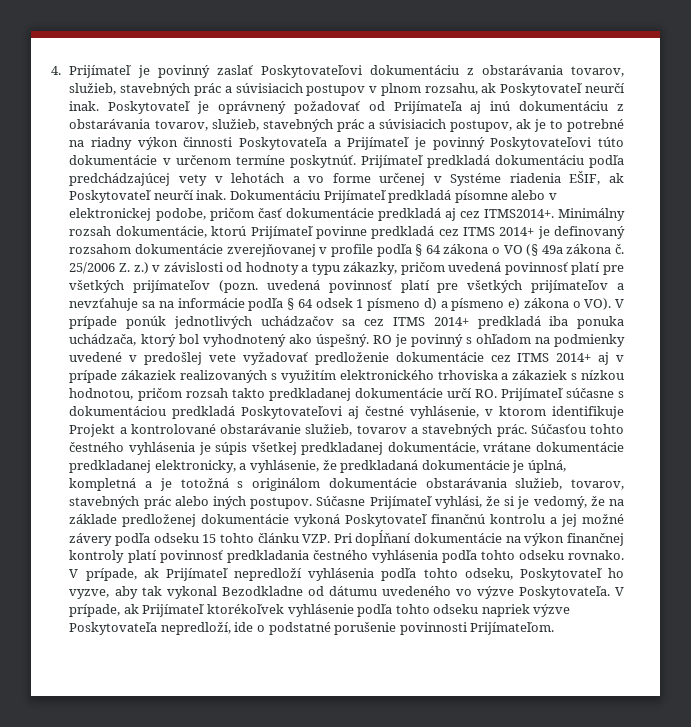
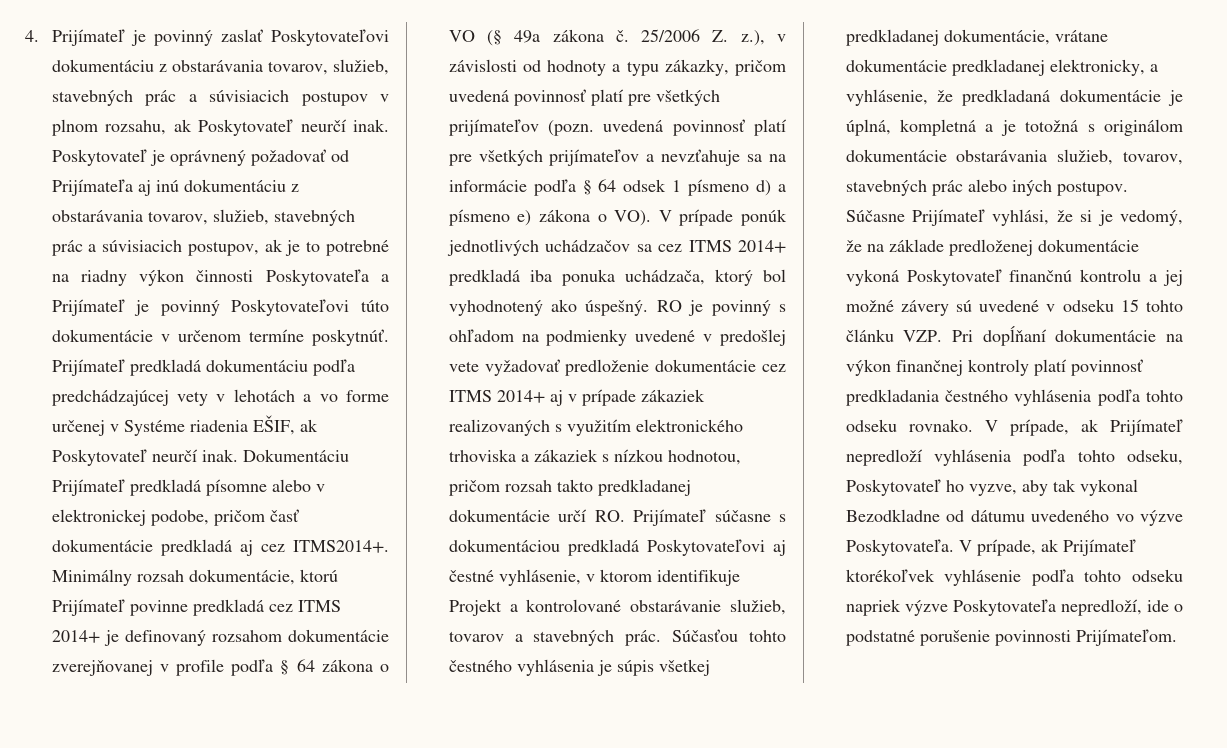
- 25/2006 Z. z.) v závislosti od hodnoty a typu zákazky, pričom uvedená povinnosť platí pre všetkých prijímateľov (pozn. uvedená povinnosť platí pre všetkých prijímateľov a nevzťahuje sa na informácie podľa § 64 odsek 1 písmeno d) a písmeno e) zákona o VO). V prípade ponúk jednotlivých uchádzačov sa cez ITMS 2014+ predkladá iba ponuka uchádzača, ktorý bol vyhodnotený ako úspešný.
+ 25/2006 Z. z.), v závislosti od hodnoty a typu zákazky, pričom uvedená povinnosť platí pre všetkých prijímateľov (pozn. uvedená povinnosť platí pre všetkých prijímateľov a nevzťahuje sa na informácie podľa § 64 odsek 1 písmeno d) a písmeno e) zákona o VO). V prípade ponúk jednotlivých uchádzačov sa cez ITMS 2014+ predkladá iba ponuka uchádzača, ktorý bol vyhodnotený ako úspešný.
- Súčasne Prijímateľ vyhlási, že si je vedomý, že na základe predloženej dokumentácie vykoná Poskytovateľ finančnú kontrolu a jej možné závery podľa odseku 15 tohto článku VZP. Pri dopĺňaní dokumentácie na výkon finančnej kontroly platí povinnosť predkladania čestného vyhlásenia podľa tohto odseku rovnako.
+ Súčasne Prijímateľ vyhlási, že si je vedomý, že na základe predloženej dokumentácie vykoná Poskytovateľ finančnú kontrolu a jej možné závery sú uvedené v odseku 15 tohto článku VZP. Pri dopĺňaní dokumentácie na výkon finančnej kontroly platí povinnosť predkladania čestného vyhlásenia podľa tohto odseku rovnako.

